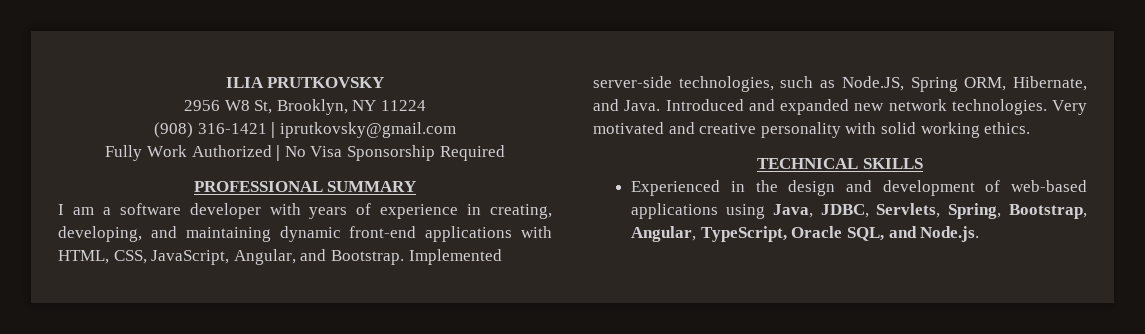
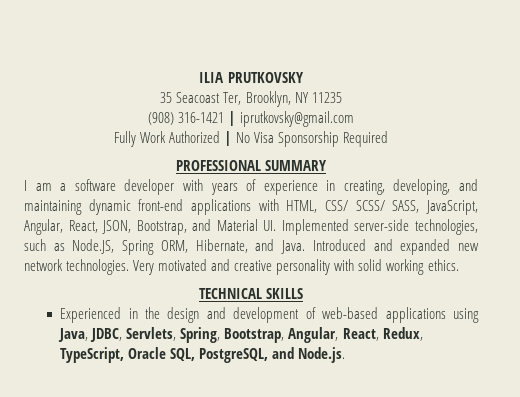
- 2956 W8 St, Brooklyn, NY 11224
+ 35 Seacoast Ter, Brooklyn, NY 11235
- I am a software developer with years of experience in creating, developing, and maintaining dynamic front-end applications with HTML, CSS, JavaScript, Angular, and Bootstrap. Implemented server-side technologies, such as Node.JS, Spring ORM, Hibernate, and Java.
+ I am a software developer with years of experience in creating, developing, and maintaining dynamic front-end applications with HTML, CSS/ SCSS/ SASS, JavaScript, Angular, React, JSON, Bootstrap, and Material UI. Implemented server-side technologies, such as Node.JS, Spring ORM, Hibernate, and Java.
- Experienced in the design and development of web-based applications using Java, JDBC, Servlets, Spring, Bootstrap, Angular, TypeScript, Oracle SQL, and Node.js.
+ Experienced in the design and development of web-based applications using Java, JDBC, Servlets, Spring, Bootstrap, Angular, React, Redux, TypeScript, Oracle SQL, PostgreSQL, and Node.js.

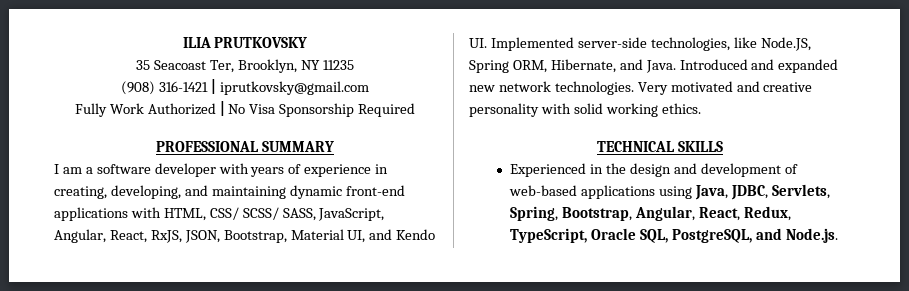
- I am a software developer with years of experience in creating, developing, and maintaining dynamic front-end applications with HTML, CSS/ SCSS/ SASS, JavaScript, Angular, React, JSON, Bootstrap, and Material UI. Implemented server-side technologies, such as Node.JS, Spring ORM, Hibernate, and Java.
+ I am a software developer with years of experience in creating, developing, and maintaining dynamic front-end applications with HTML, CSS/ SCSS/ SASS, JavaScript, Angular, React, RxJS, JSON, Bootstrap, Material UI, and Kendo UI. Implemented server-side technologies, like Node.JS, Spring ORM, Hibernate, and Java.

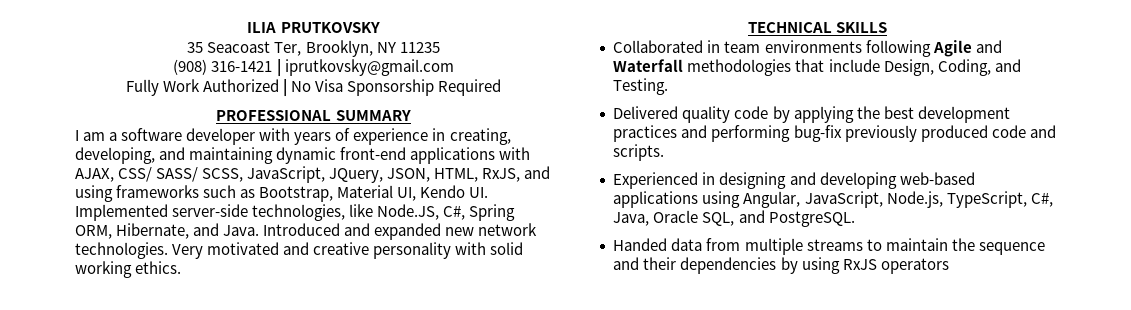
- I am a software developer with years of experience in creating, developing, and maintaining dynamic front-end applications with HTML, CSS/ SCSS/ SASS, JavaScript, Angular, React, RxJS, JSON, Bootstrap, Material UI, and Kendo UI. Implemented server-side technologies, like Node.JS, Spring ORM, Hibernate, and Java.
+ I am a software developer with years of experience in creating, developing, and maintaining dynamic front-end applications with AJAX, CSS/ SASS/ SCSS, JavaScript, JQuery, JSON, HTML, RxJS, and using frameworks such as Bootstrap, Material UI, Kendo UI. Implemented server-side technologies, like Node.JS, C#, Spring ORM, Hibernate, and Java.
- Experienced in the design and development of web-based applications using Java, JDBC, Servlets, Spring, Bootstrap, Angular, React, Redux, TypeScript, Oracle SQL, PostgreSQL, and Node.js.
+ Collaborated in team environments following Agile and Waterfall methodologies that include Design, Coding, and Testing.
+ Delivered quality code by applying the best development practices and performing bug-fix previously produced code and scripts.
+ Experienced in designing and developing web-based applications using Angular, JavaScript, Node.js, TypeScript, C#, Java, Oracle SQL, and PostgreSQL.
+ Handed data from multiple streams to maintain the sequence and their dependencies by using RxJS operators

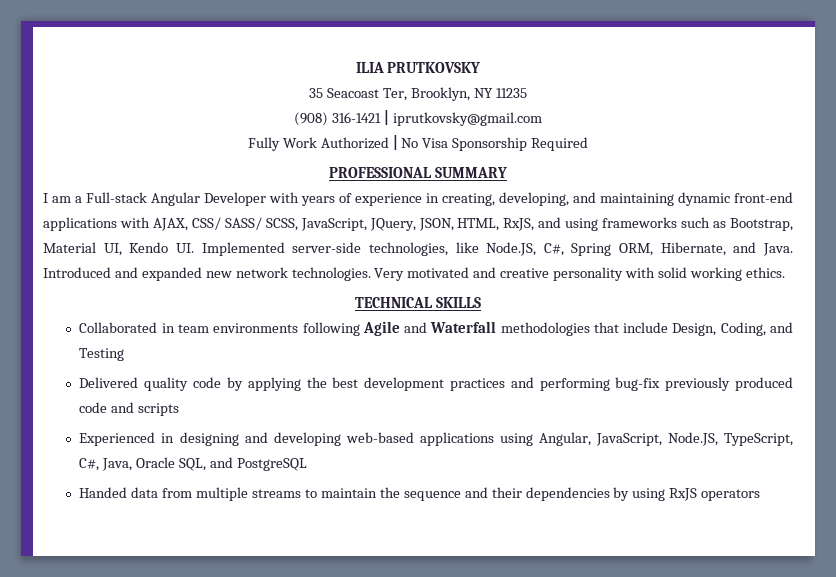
- I am a software developer with years of experience in creating, developing, and maintaining dynamic front-end applications with AJAX, CSS/ SASS/ SCSS, JavaScript, JQuery, JSON, HTML, RxJS, and using frameworks such as Bootstrap, Material UI, Kendo UI. Implemented server-side technologies, like Node.JS, C#, Spring ORM, Hibernate, and Java.
+ I am a Full-stack Angular Developer with years of experience in creating, developing, and maintaining dynamic front-end applications with AJAX, CSS/ SASS/ SCSS, JavaScript, JQuery, JSON, HTML, RxJS, and using frameworks such as Bootstrap, Material UI, Kendo UI. Implemented server-side technologies, like Node.JS, C#, Spring ORM, Hibernate, and Java.
- Collaborated in team environments following Agile and Waterfall methodologies that include Design, Coding, and Testing.
+ Collaborated in team environments following Agile and Waterfall methodologies that include Design, Coding, and Testing
- Delivered quality code by applying the best development practices and performing bug-fix previously produced code and scripts.
+ Delivered quality code by applying the best development practices and performing bug-fix previously produced code and scripts
- Experienced in designing and developing web-based applications using Angular, JavaScript, Node.js, TypeScript, C#, Java, Oracle SQL, and PostgreSQL.
+ Experienced in designing and developing web-based applications using Angular, JavaScript, Node.JS, TypeScript, C#, Java, Oracle SQL, and PostgreSQL

